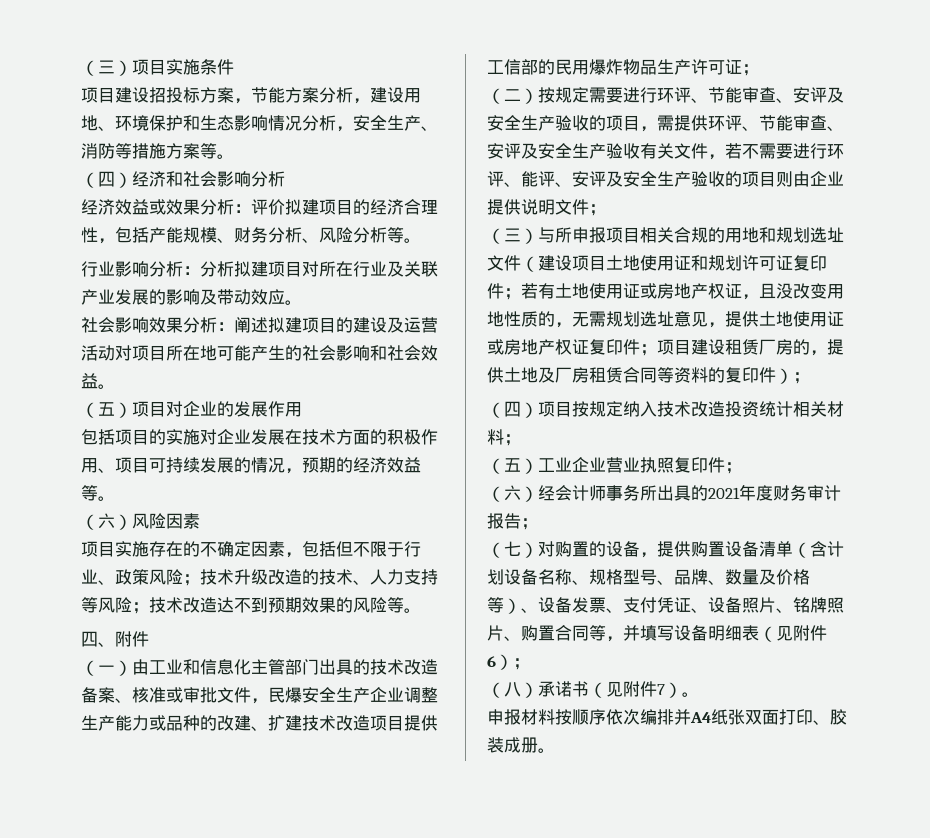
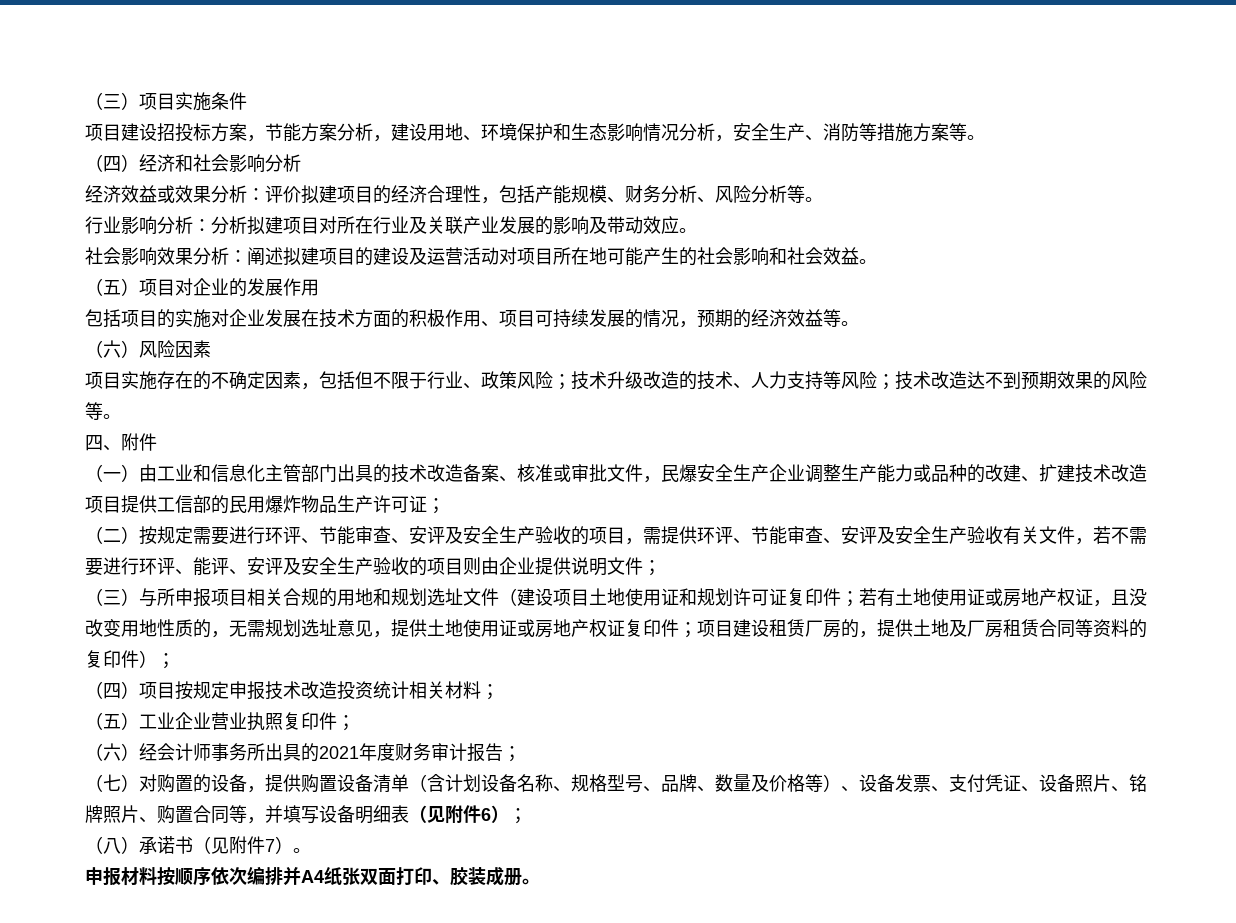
- （四）项目按规定纳入技术改造投资统计相关材料；
+ （四）项目按规定申报技术改造投资统计相关材料；

